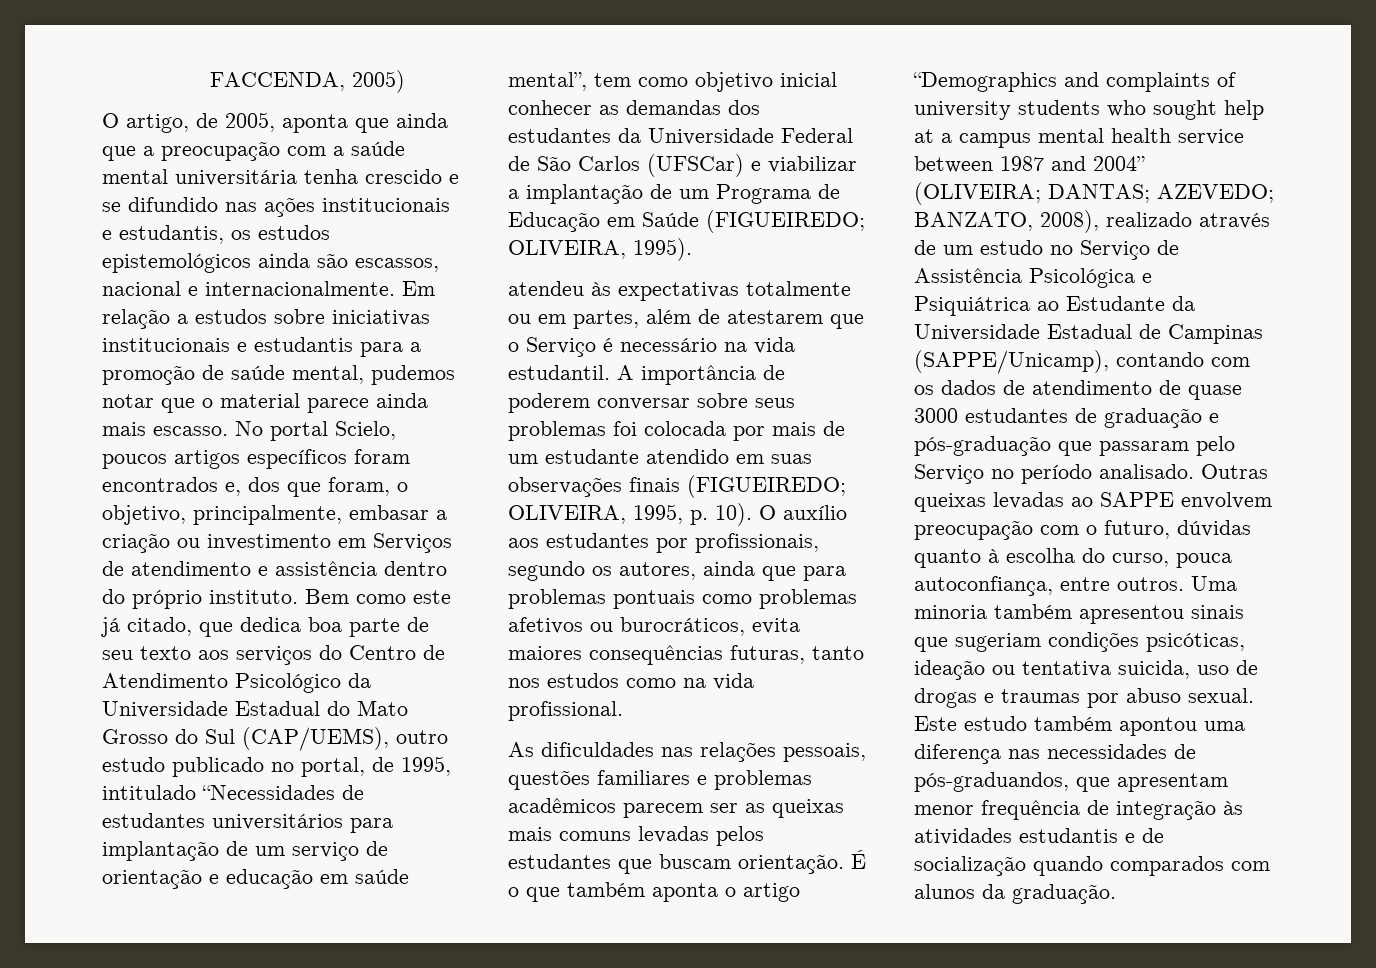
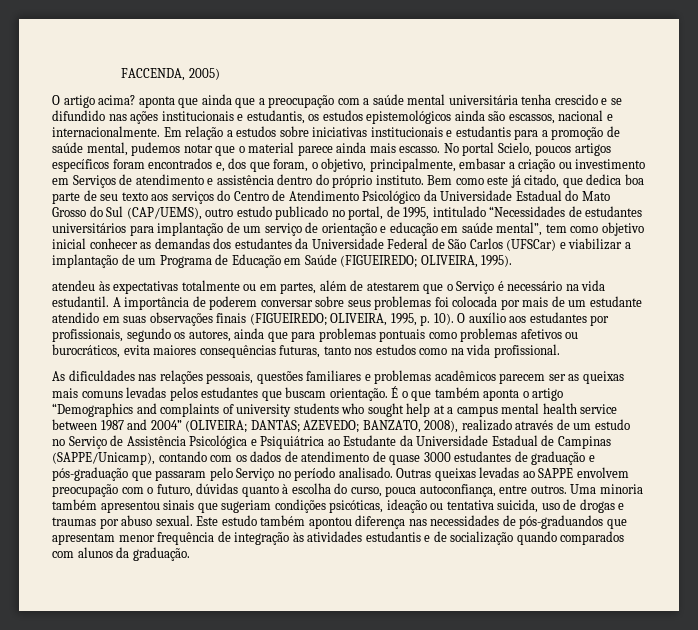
- O artigo, de 2005, aponta que ainda que a preocupação com a saúde mental universitária tenha crescido e se difundido nas ações institucionais e estudantis, os estudos epistemológicos ainda são escassos, nacional e internacionalmente.
+ O artigo acima? aponta que ainda que a preocupação com a saúde mental universitária tenha crescido e se difundido nas ações institucionais e estudantis, os estudos epistemológicos ainda são escassos, nacional e internacionalmente.
- Este estudo também apontou uma diferença nas necessidades de pós-graduandos, que apresentam menor frequência de integração às atividades estudantis e de socialização quando comparados com alunos da graduação.
+ Este estudo também apontou diferença nas necessidades de pós-graduandos que apresentam menor frequência de integração às atividades estudantis e de socialização quando comparados com alunos da graduação.

